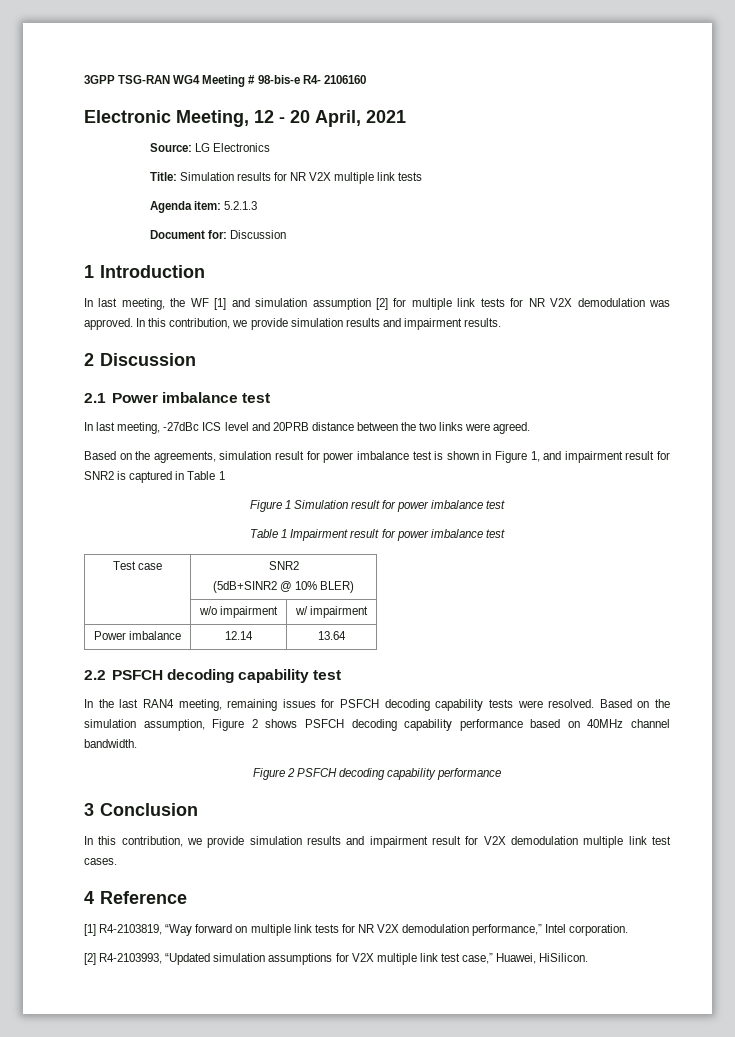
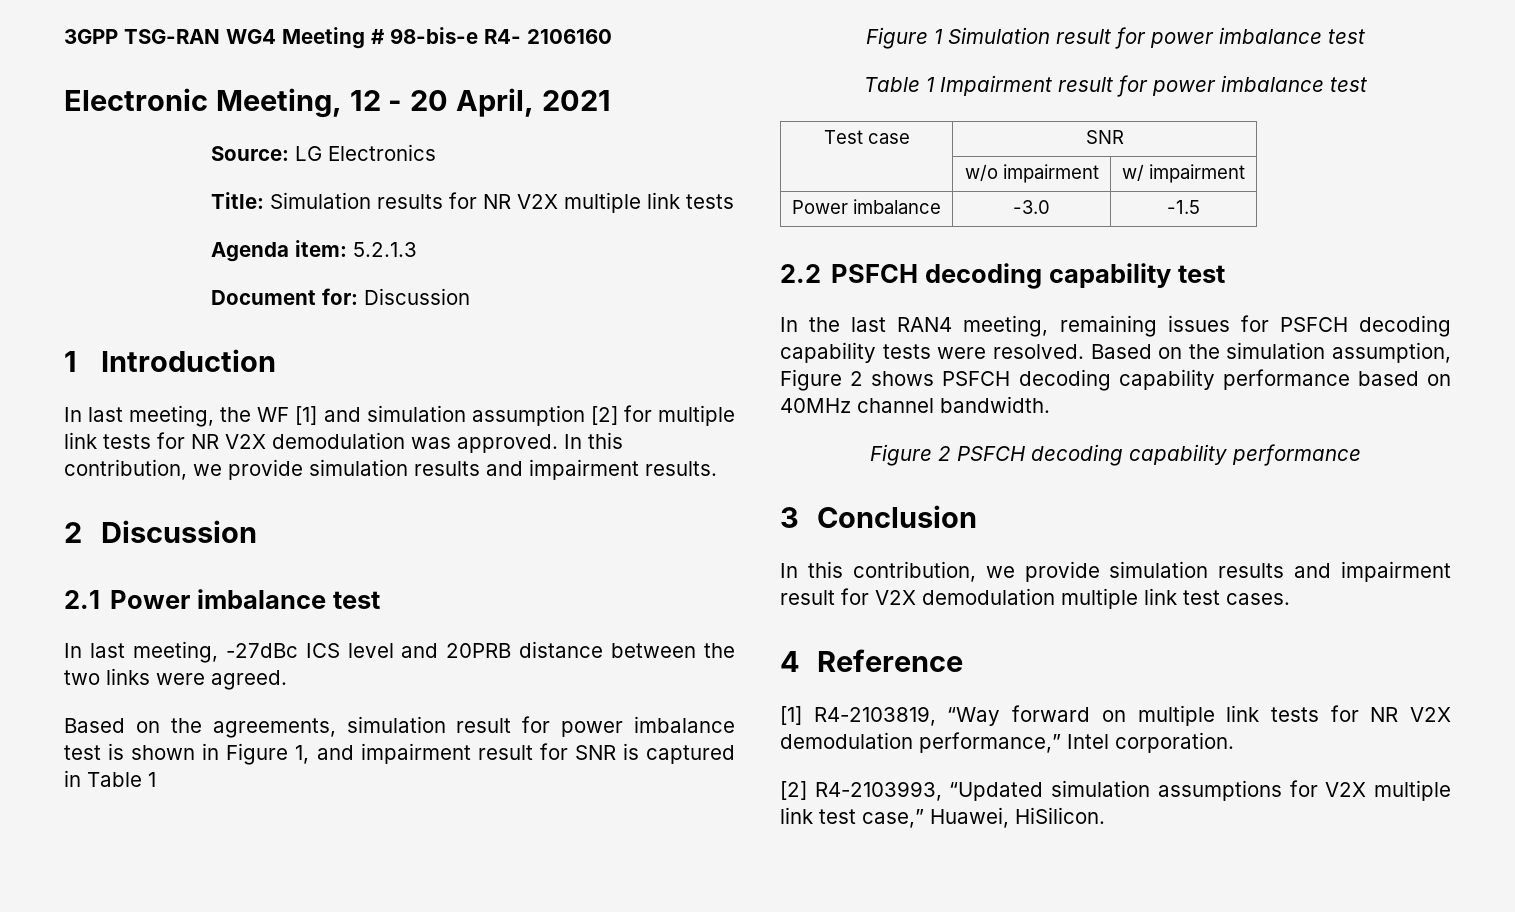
- Based on the agreements, simulation result for power imbalance test is shown in Figure 1, and impairment result for SNR2 is captured in Table 1
+ Based on the agreements, simulation result for power imbalance test is shown in Figure 1, and impairment result for SNR is captured in Table 1
- Test case | SNR2
- (5dB+SINR2 @ 10% BLER)
+ Test case | SNR
- Power imbalance | 12.14 | 13.64
+ Power imbalance | -3.0 | -1.5

